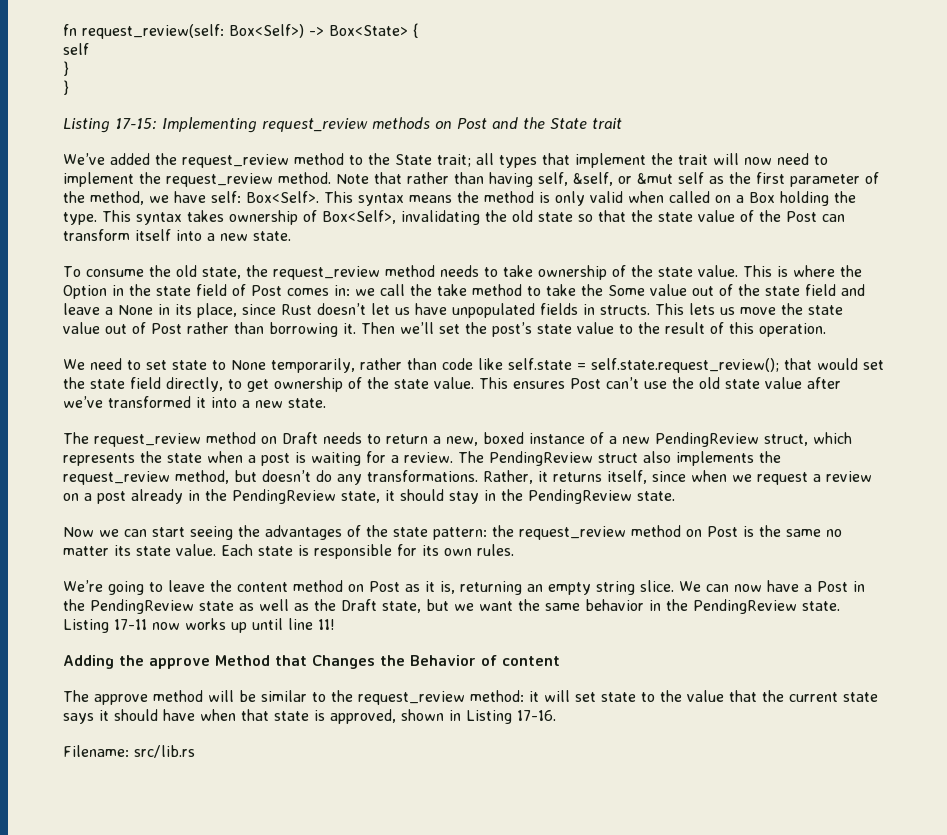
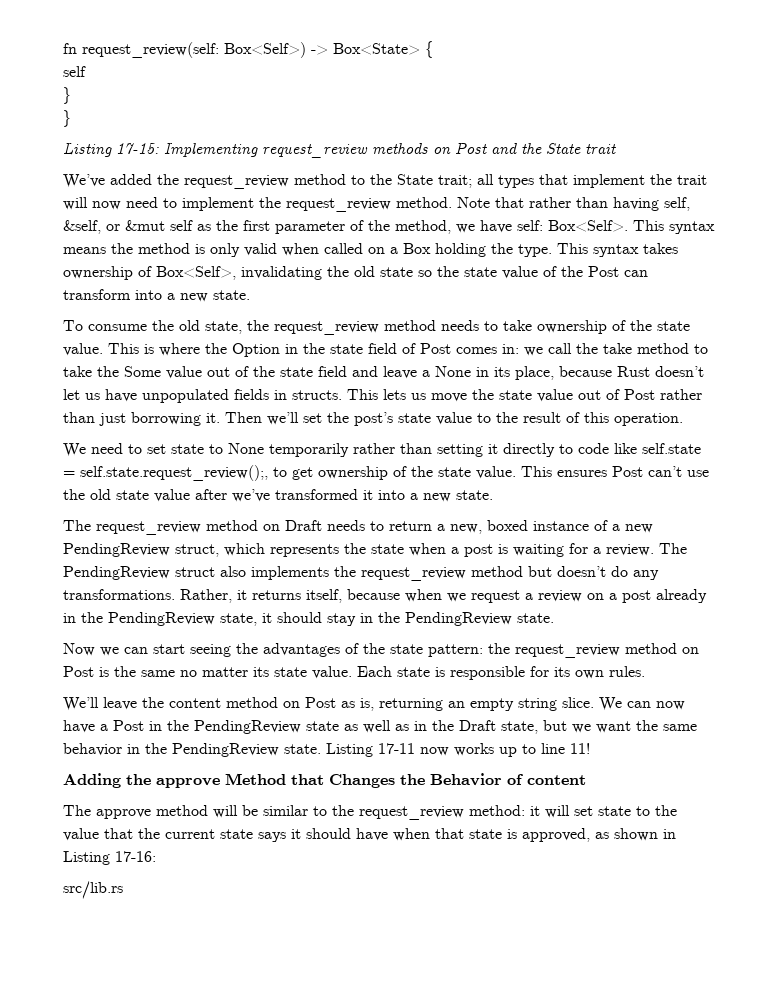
- This syntax takes ownership of Box<Self>, invalidating the old state so that the state value of the Post can transform itself into a new state.
+ This syntax takes ownership of Box<Self>, invalidating the old state so the state value of the Post can transform into a new state.
- This is where the Option in the state field of Post comes in: we call the take method to take the Some value out of the state field and leave a None in its place, since Rust doesn’t let us have unpopulated fields in structs.
+ This is where the Option in the state field of Post comes in: we call the take method to take the Some value out of the state field and leave a None in its place, because Rust doesn’t let us have unpopulated fields in structs.
- This lets us move the state value out of Post rather than borrowing it.
+ This lets us move the state value out of Post rather than just borrowing it.
- We need to set state to None temporarily, rather than code like self.state = self.state.request_review(); that would set the state field directly, to get ownership of the state value.
+ We need to set state to None temporarily rather than setting it directly to code like self.state = self.state.request_review();, to get ownership of the state value.
- The PendingReview struct also implements the request_review method, but doesn’t do any transformations.
+ The PendingReview struct also implements the request_review method but doesn’t do any transformations.
- Rather, it returns itself, since when we request a review on a post already in the PendingReview state, it should stay in the PendingReview state.
+ Rather, it returns itself, because when we request a review on a post already in the PendingReview state, it should stay in the PendingReview state.
- We’re going to leave the content method on Post as it is, returning an empty string slice.
+ We’ll leave the content method on Post as is, returning an empty string slice.
- We can now have a Post in the PendingReview state as well as the Draft state, but we want the same behavior in the PendingReview state.
+ We can now have a Post in the PendingReview state as well as in the Draft state, but we want the same behavior in the PendingReview state.
- Listing 17-11 now works up until line 11!
+ Listing 17-11 now works up to line 11!
- The approve method will be similar to the request_review method: it will set state to the value that the current state says it should have when that state is approved, shown in Listing 17-16.
- Filename: src/lib.rs
+ The approve method will be similar to the request_review method: it will set state to the value that the current state says it should have when that state is approved, as shown in Listing 17-16:
+ src/lib.rs

